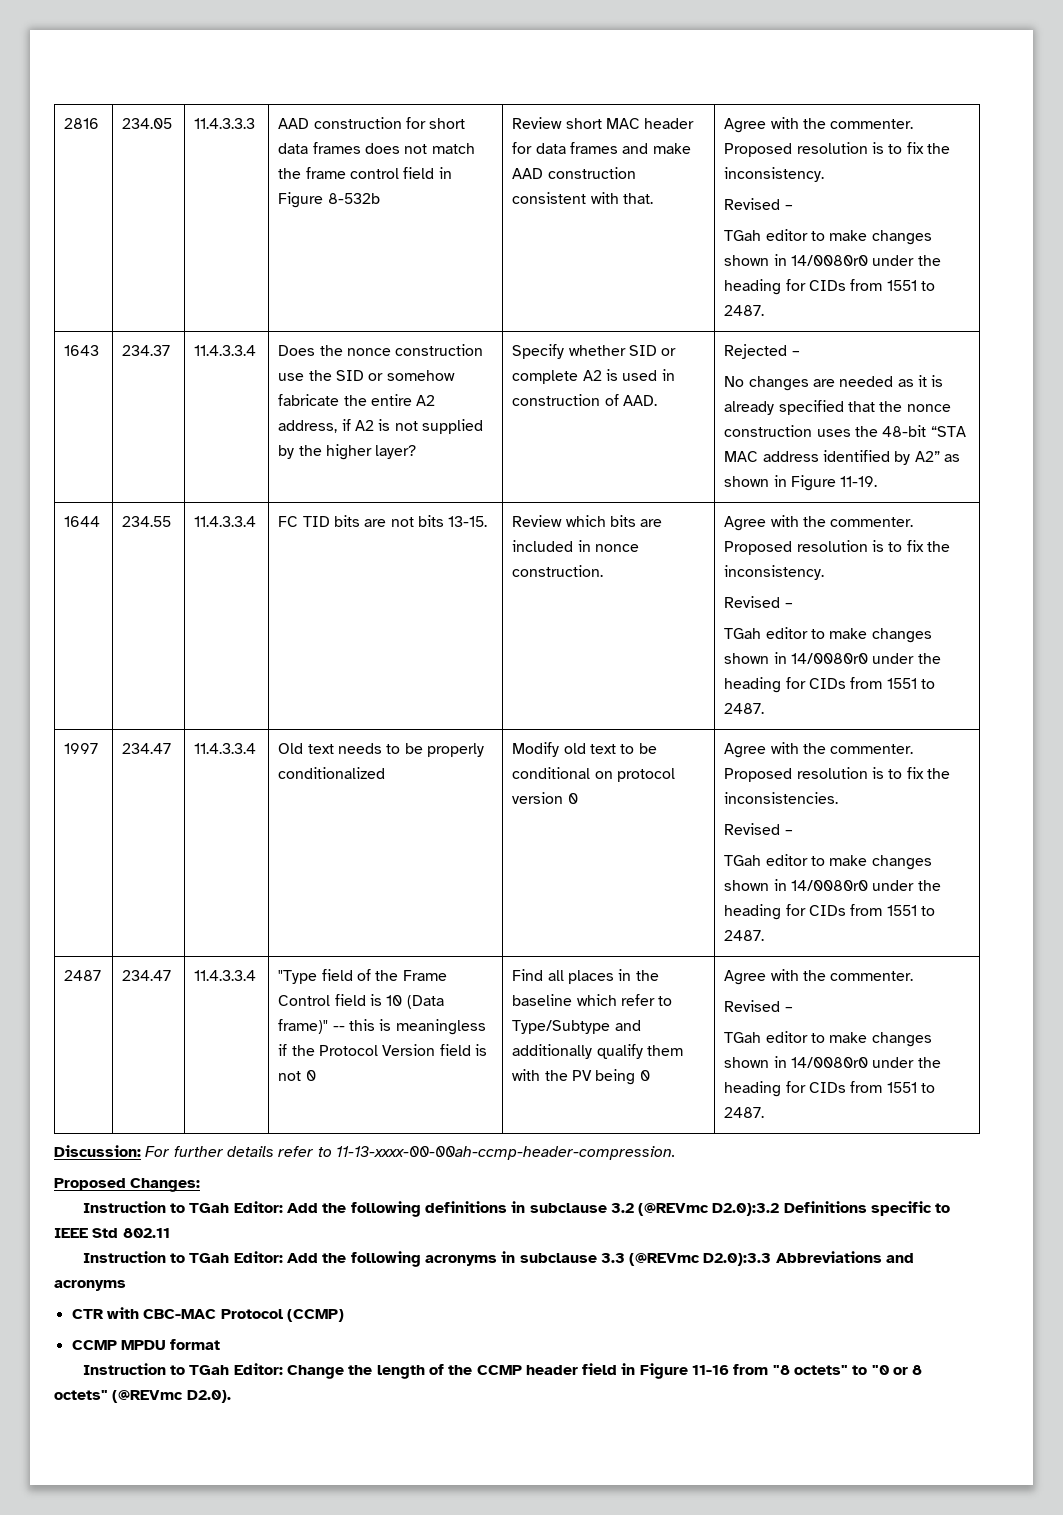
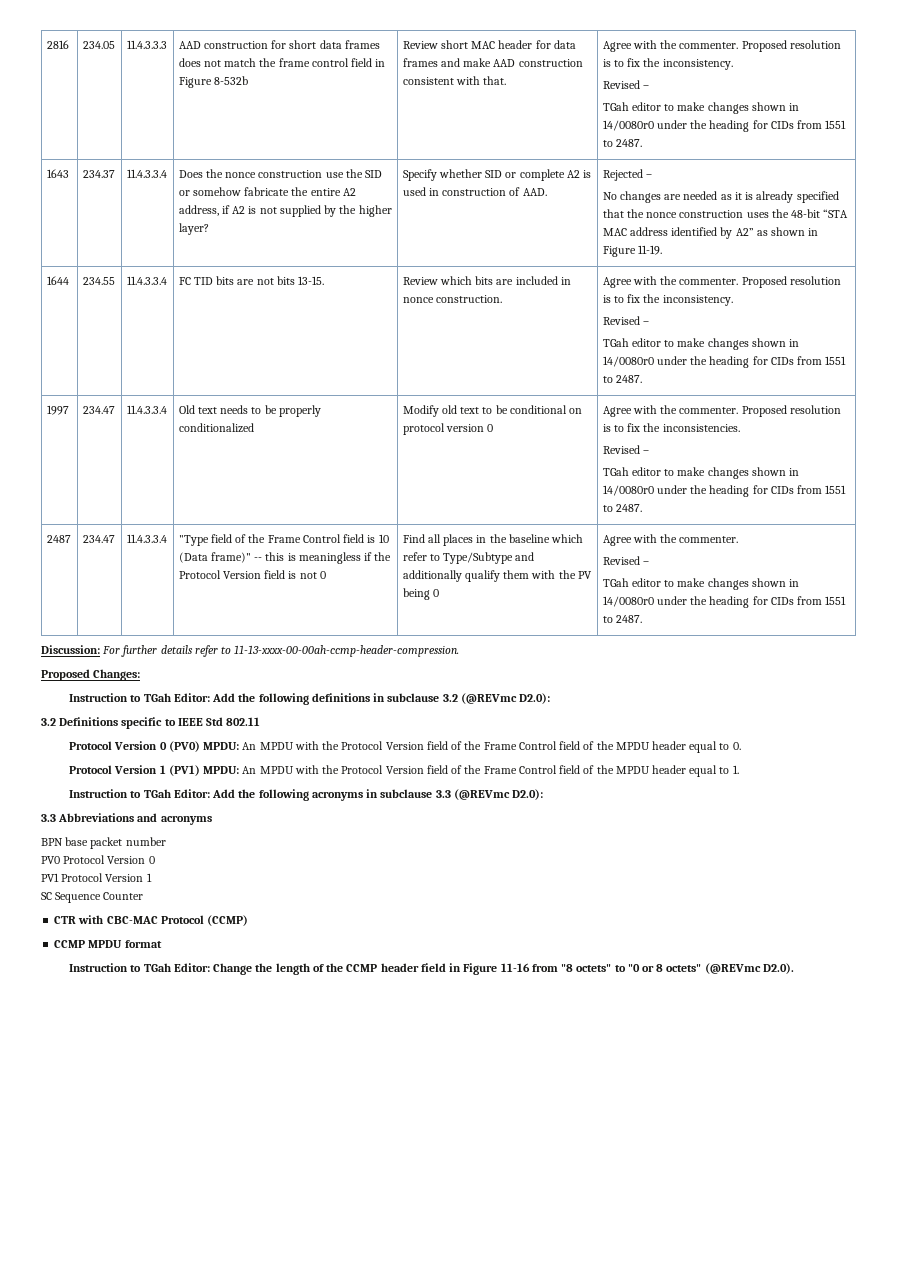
- Instruction to TGah Editor: Add the following definitions in subclause 3.2 (@REVmc D2.0):3.2 Definitions specific to IEEE Std 802.11
+ Instruction to TGah Editor: Add the following definitions in subclause 3.2 (@REVmc D2.0):
+ 3.2 Definitions specific to IEEE Std 802.11
+ Protocol Version 0 (PV0) MPDU: An MPDU with the Protocol Version field of the Frame Control field of the MPDU header equal to 0.
+ Protocol Version 1 (PV1) MPDU: An MPDU with the Protocol Version field of the Frame Control field of the MPDU header equal to 1.
- Instruction to TGah Editor: Add the following acronyms in subclause 3.3 (@REVmc D2.0):3.3 Abbreviations and acronyms
+ Instruction to TGah Editor: Add the following acronyms in subclause 3.3 (@REVmc D2.0):
+ 3.3 Abbreviations and acronyms
+ BPN base packet number
+ PV0 Protocol Version 0
+ PV1 Protocol Version 1
+ SC Sequence Counter

